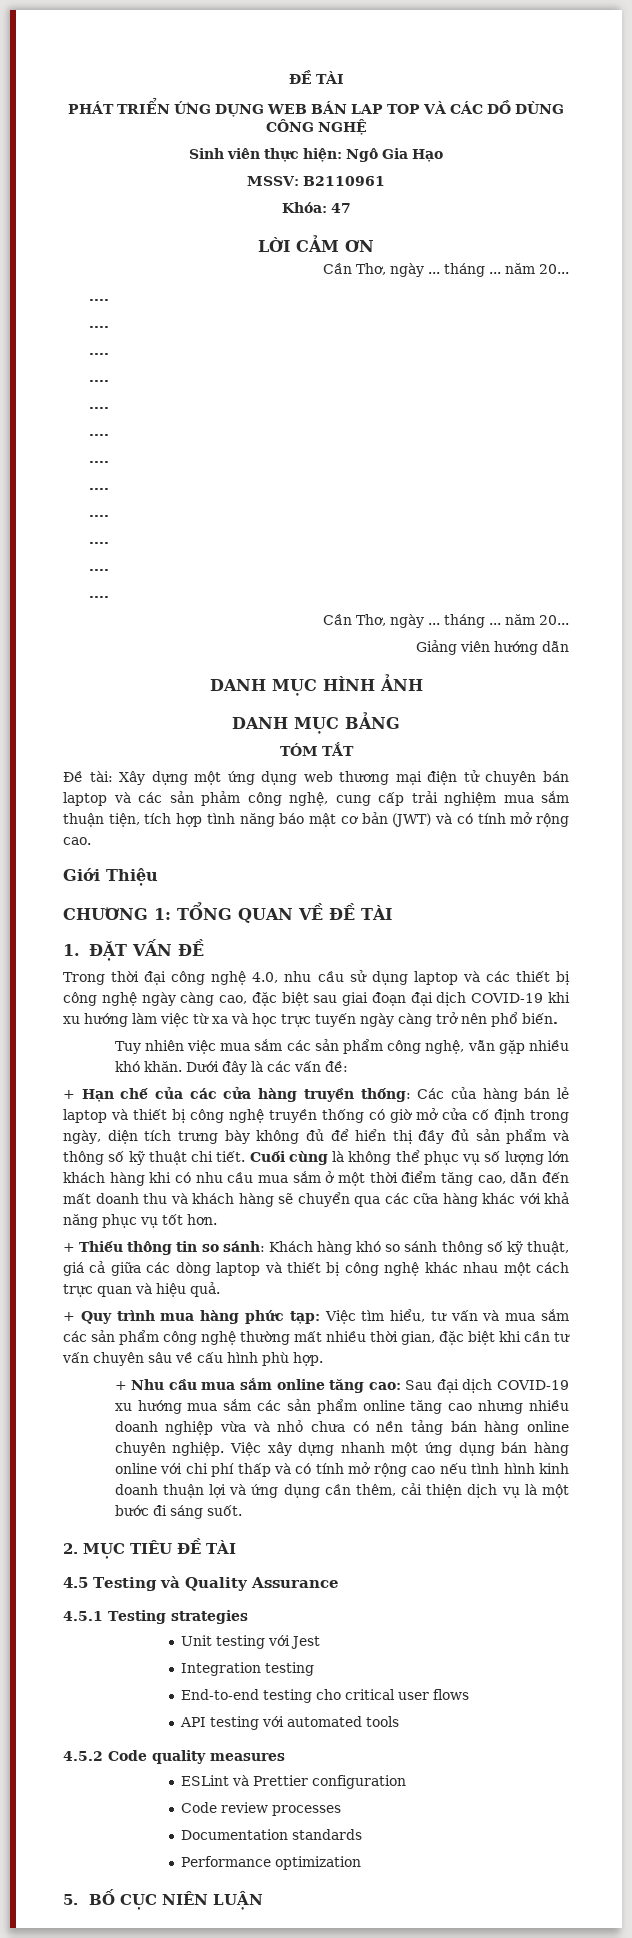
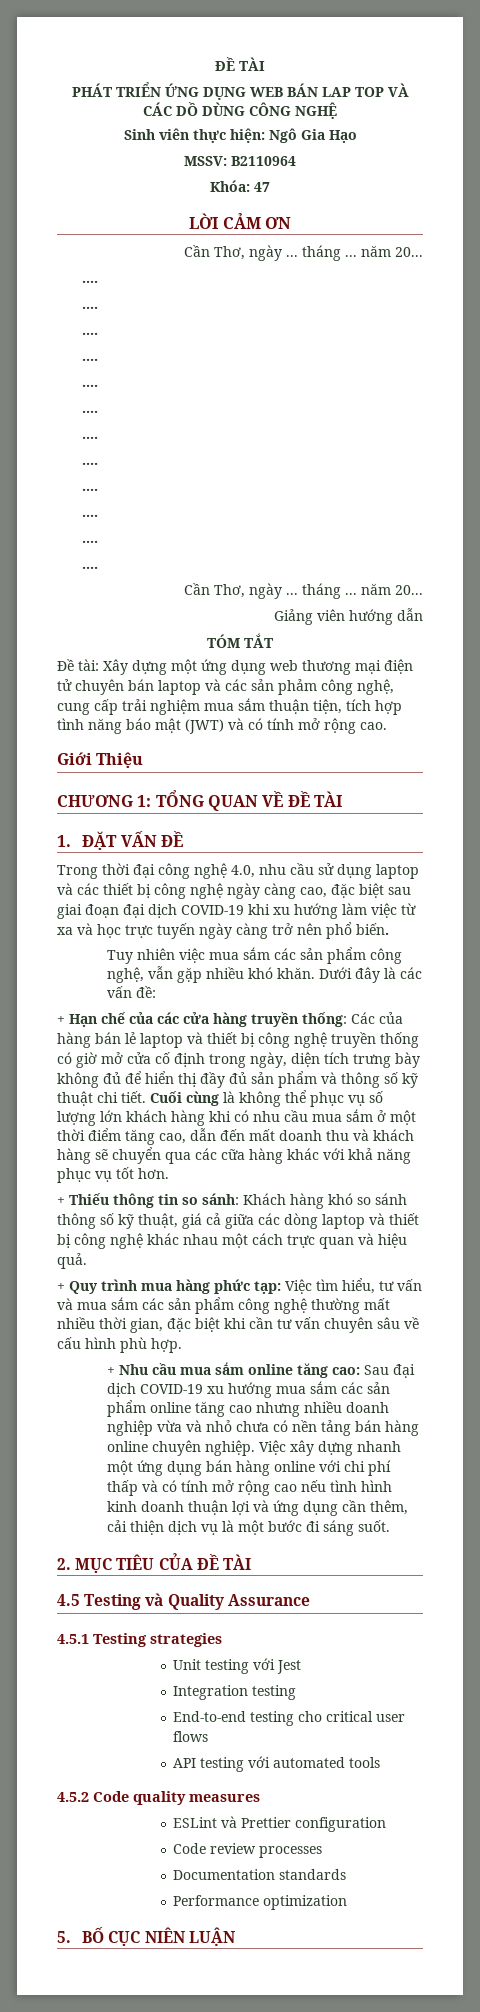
- MSSV: B2110961
+ MSSV: B2110964
- DANH MỤC HÌNH ẢNH
- DANH MỤC BẢNG
- Đề tài: Xây dựng một ứng dụng web thương mại điện tử chuyên bán laptop và các sản phảm công nghệ, cung cấp trải nghiệm mua sắm thuận tiện, tích hợp tình năng báo mật cơ bản (JWT) và có tính mở rộng cao.
+ Đề tài: Xây dựng một ứng dụng web thương mại điện tử chuyên bán laptop và các sản phảm công nghệ, cung cấp trải nghiệm mua sắm thuận tiện, tích hợp tình năng báo mật (JWT) và có tính mở rộng cao.
- 2. MỤC TIÊU ĐỀ TÀI
+ 2. MỤC TIÊU CỦA ĐỀ TÀI

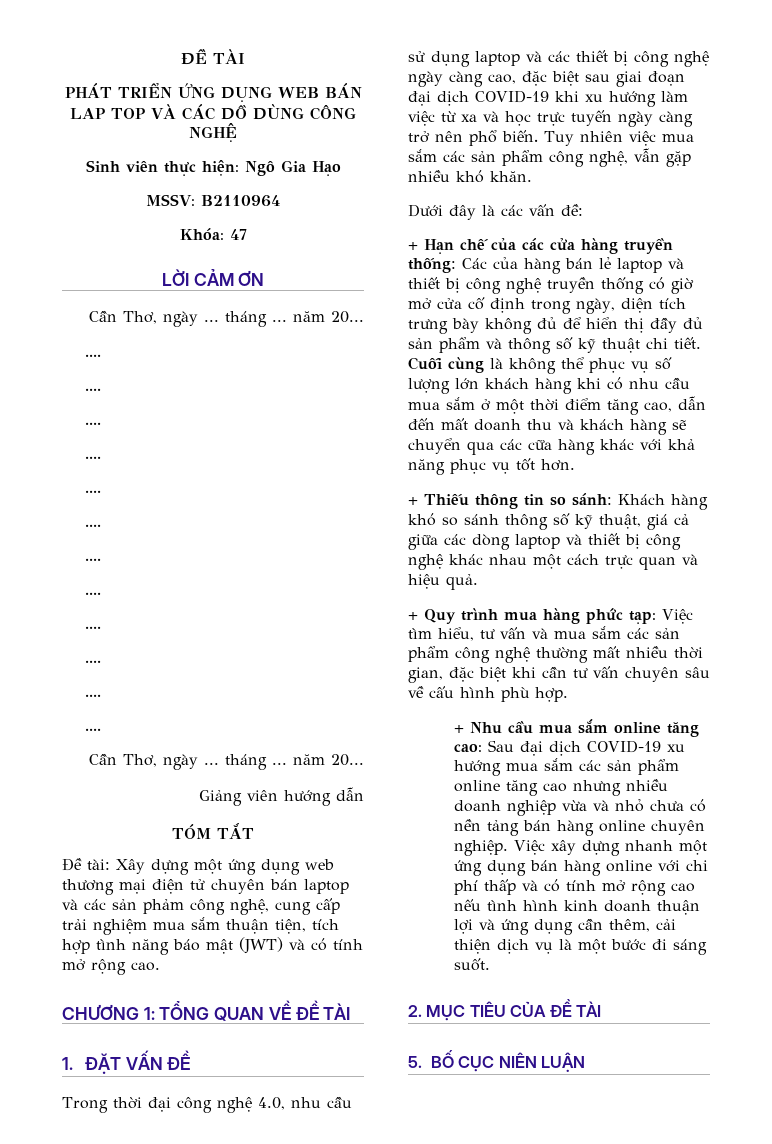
- Giới Thiệu
- Trong thời đại công nghệ 4.0, nhu cầu sử dụng laptop và các thiết bị công nghệ ngày càng cao, đặc biệt sau giai đoạn đại dịch COVID-19 khi xu hướng làm việc từ xa và học trực tuyến ngày càng trở nên phổ biến.
- Tuy nhiên việc mua sắm các sản phẩm công nghệ, vẫn gặp nhiều khó khăn. Dưới đây là các vấn đề:
+ Trong thời đại công nghệ 4.0, nhu cầu sử dụng laptop và các thiết bị công nghệ ngày càng cao, đặc biệt sau giai đoạn đại dịch COVID-19 khi xu hướng làm việc từ xa và học trực tuyến ngày càng trở nên phổ biến. Tuy nhiên việc mua sắm các sản phẩm công nghệ, vẫn gặp nhiều khó khăn.
+ Dưới đây là các vấn đề:
- 4.5 Testing và Quality Assurance
- 4.5.1 Testing strategies
- Unit testing với Jest
- Integration testing
- End-to-end testing cho critical user flows
- API testing với automated tools
- 4.5.2 Code quality measures
- ESLint và Prettier configuration
- Code review processes
- Documentation standards
- Performance optimization

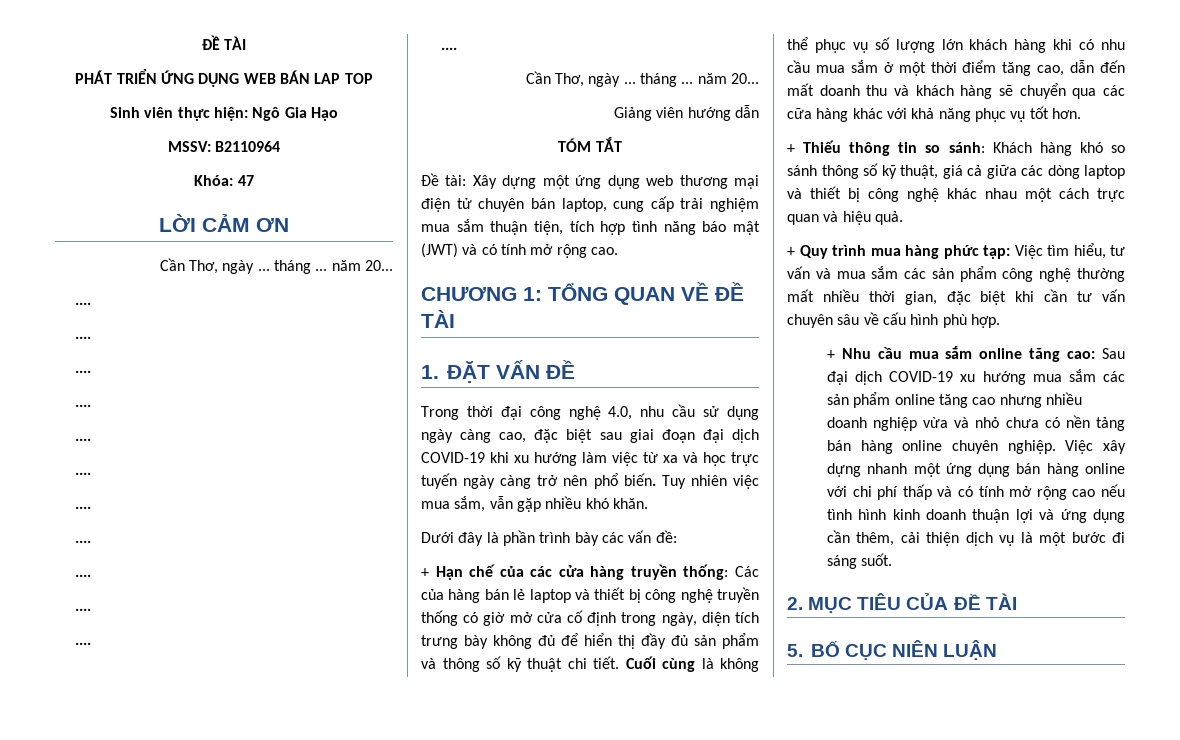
- PHÁT TRIỂN ỨNG DỤNG WEB BÁN LAP TOP VÀ CÁC DỒ DÙNG CÔNG NGHỆ
+ PHÁT TRIỂN ỨNG DỤNG WEB BÁN LAP TOP
- Đề tài: Xây dựng một ứng dụng web thương mại điện tử chuyên bán laptop và các sản phảm công nghệ, cung cấp trải nghiệm mua sắm thuận tiện, tích hợp tình năng báo mật (JWT) và có tính mở rộng cao.
+ Đề tài: Xây dựng một ứng dụng web thương mại điện tử chuyên bán laptop, cung cấp trải nghiệm mua sắm thuận tiện, tích hợp tình năng báo mật (JWT) và có tính mở rộng cao.
- Trong thời đại công nghệ 4.0, nhu cầu sử dụng laptop và các thiết bị công nghệ ngày càng cao, đặc biệt sau giai đoạn đại dịch COVID-19 khi xu hướng làm việc từ xa và học trực tuyến ngày càng trở nên phổ biến.
+ Trong thời đại công nghệ 4.0, nhu cầu sử dụng ngày càng cao, đặc biệt sau giai đoạn đại dịch COVID-19 khi xu hướng làm việc từ xa và học trực tuyến ngày càng trở nên phổ biến.
- Tuy nhiên việc mua sắm các sản phẩm công nghệ, vẫn gặp nhiều khó khăn.
+ Tuy nhiên việc mua sắm, vẫn gặp nhiều khó khăn.
- Dưới đây là các vấn đề:
+ Dưới đây là phần trình bày các vấn đề:

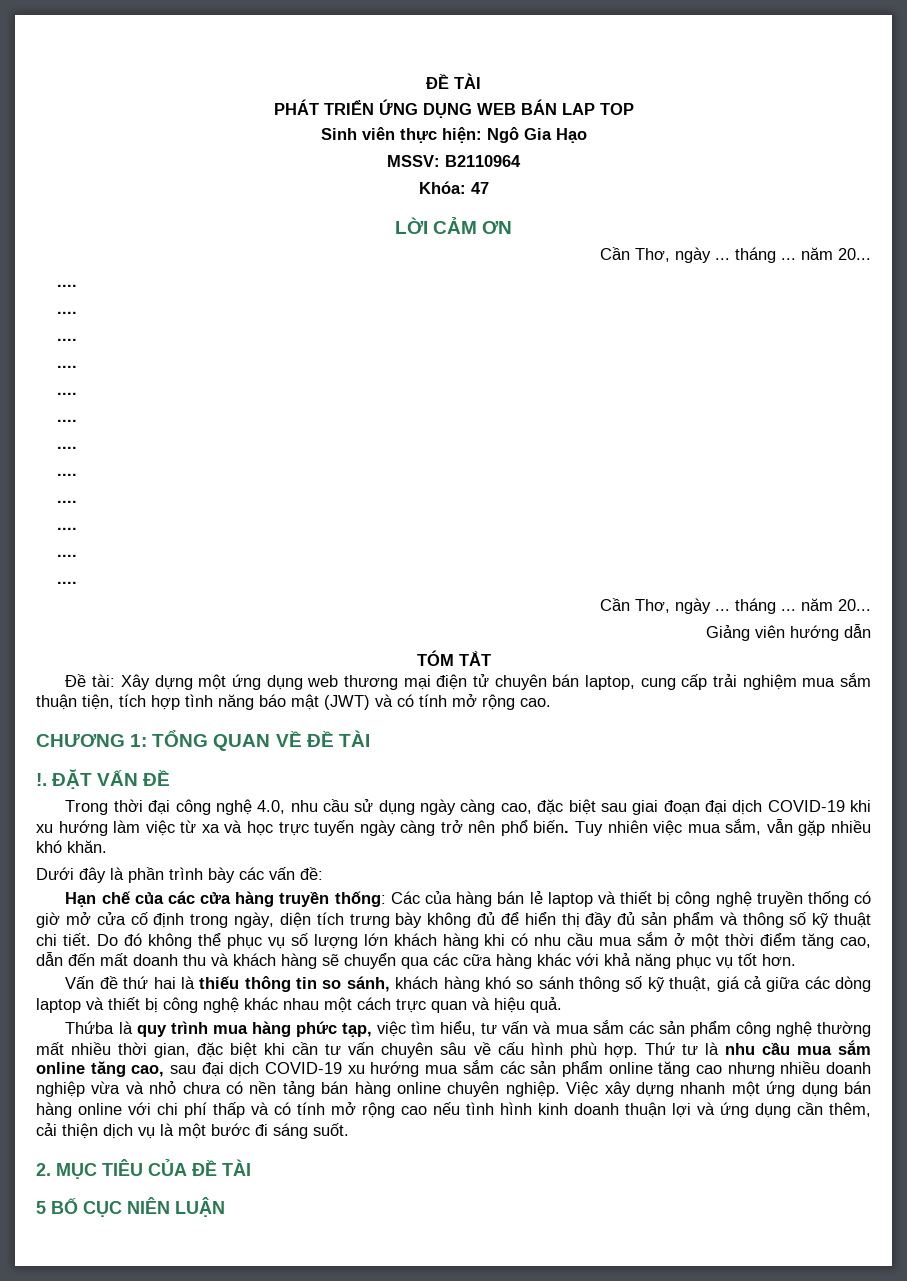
- 1. ĐẶT VẤN ĐỀ
+ !. ĐẶT VẤN ĐỀ
- + Hạn chế của các cửa hàng truyền thống: Các của hàng bán lẻ laptop và thiết bị công nghệ truyền thống có giờ mở cửa cố định trong ngày, diện tích trưng bày không đủ để hiển thị đầy đủ sản phẩm và thông số kỹ thuật chi tiết.
+ Hạn chế của các cửa hàng truyền thống: Các của hàng bán lẻ laptop và thiết bị công nghệ truyền thống có giờ mở cửa cố định trong ngày, diện tích trưng bày không đủ để hiển thị đầy đủ sản phẩm và thông số kỹ thuật chi tiết.
- Cuối cùng là không thể phục vụ số lượng lớn khách hàng khi có nhu cầu mua sắm ở một thời điểm tăng cao, dẫn đến mất doanh thu và khách hàng sẽ chuyển qua các cữa hàng khác với khả năng phục vụ tốt hơn.
+ Do đó không thể phục vụ số lượng lớn khách hàng khi có nhu cầu mua sắm ở một thời điểm tăng cao, dẫn đến mất doanh thu và khách hàng sẽ chuyển qua các cữa hàng khác với khả năng phục vụ tốt hơn.
- + Thiếu thông tin so sánh: Khách hàng khó so sánh thông số kỹ thuật, giá cả giữa các dòng laptop và thiết bị công nghệ khác nhau một cách trực quan và hiệu quả.
+ Vấn đề thứ hai là thiếu thông tin so sánh, khách hàng khó so sánh thông số kỹ thuật, giá cả giữa các dòng laptop và thiết bị công nghệ khác nhau một cách trực quan và hiệu quả.
- + Quy trình mua hàng phức tạp: Việc tìm hiểu, tư vấn và mua sắm các sản phẩm công nghệ thường mất nhiều thời gian, đặc biệt khi cần tư vấn chuyên sâu về cấu hình phù hợp.
- + Nhu cầu mua sắm online tăng cao: Sau đại dịch COVID-19 xu hướng mua sắm các sản phẩm online tăng cao nhưng nhiều doanh nghiệp vừa và nhỏ chưa có nền tảng bán hàng online chuyên nghiệp.
+ Thứba là quy trình mua hàng phức tạp, việc tìm hiểu, tư vấn và mua sắm các sản phẩm công nghệ thường mất nhiều thời gian, đặc biệt khi cần tư vấn chuyên sâu về cấu hình phù hợp. Thứ tư là nhu cầu mua sắm online tăng cao, sau đại dịch COVID-19 xu hướng mua sắm các sản phẩm online tăng cao nhưng nhiều doanh nghiệp vừa và nhỏ chưa có nền tảng bán hàng online chuyên nghiệp.
- 5. BỐ CỤC NIÊN LUẬN
+ 5 BỐ CỤC NIÊN LUẬN

